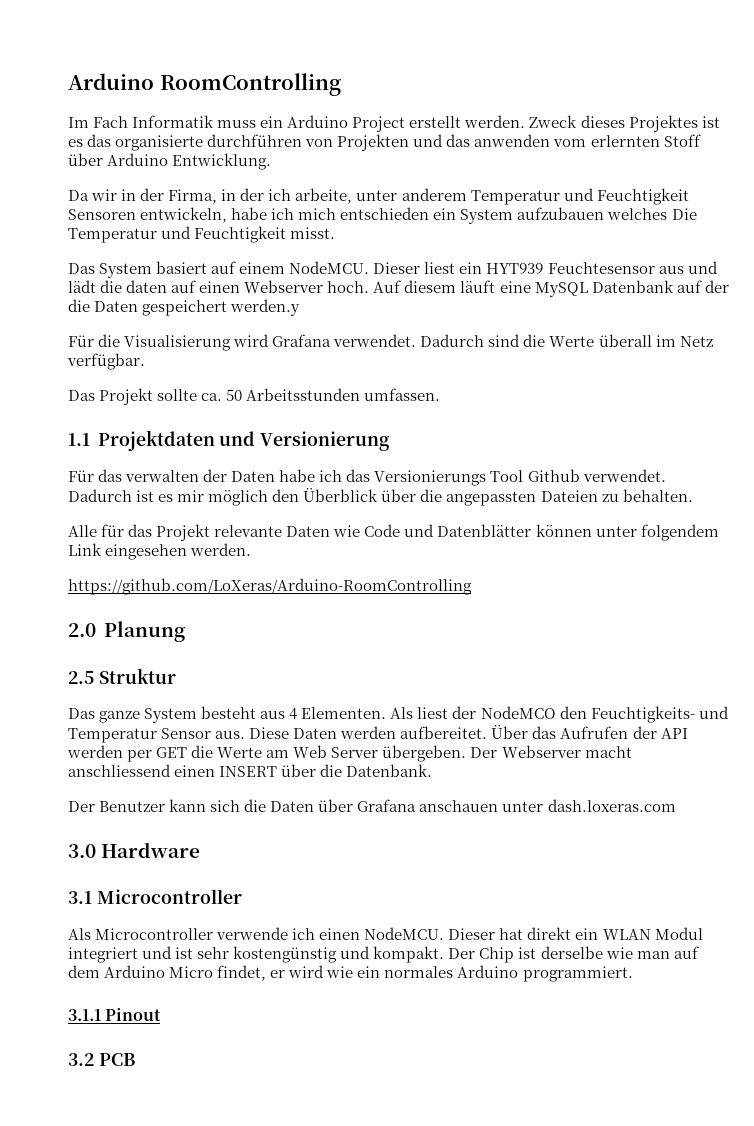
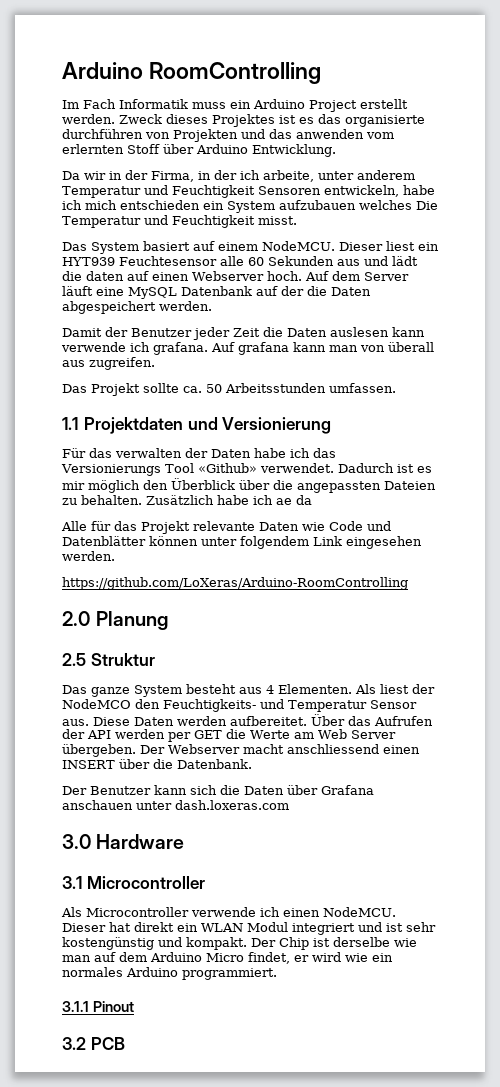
- Dieser liest ein HYT939 Feuchtesensor aus und lädt die daten auf einen Webserver hoch.
+ Dieser liest ein HYT939 Feuchtesensor alle 60 Sekunden aus und lädt die daten auf einen Webserver hoch.
- Auf diesem läuft eine MySQL Datenbank auf der die Daten gespeichert werden.y
- Für die Visualisierung wird Grafana verwendet. Dadurch sind die Werte überall im Netz verfügbar.
+ Auf dem Server läuft eine MySQL Datenbank auf der die Daten abgespeichert werden.
+ Damit der Benutzer jeder Zeit die Daten auslesen kann verwende ich grafana. Auf grafana kann man von überall aus zugreifen.
- Für das verwalten der Daten habe ich das Versionierungs Tool Github verwendet.
+ Für das verwalten der Daten habe ich das Versionierungs Tool «Github» verwendet.
+ Zusätzlich habe ich ae da

